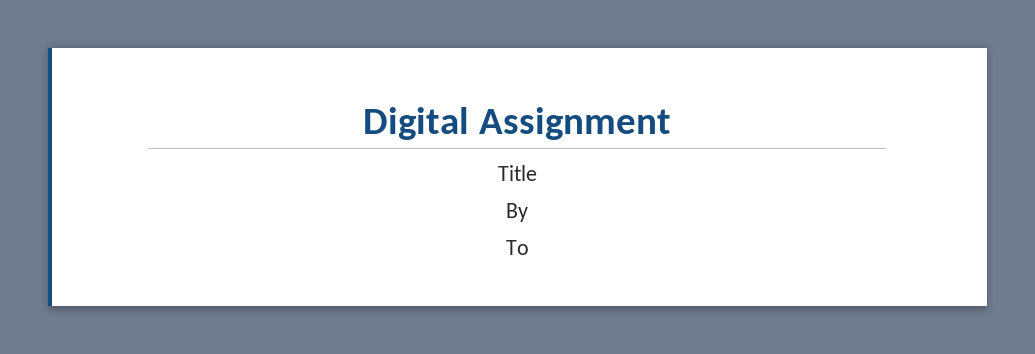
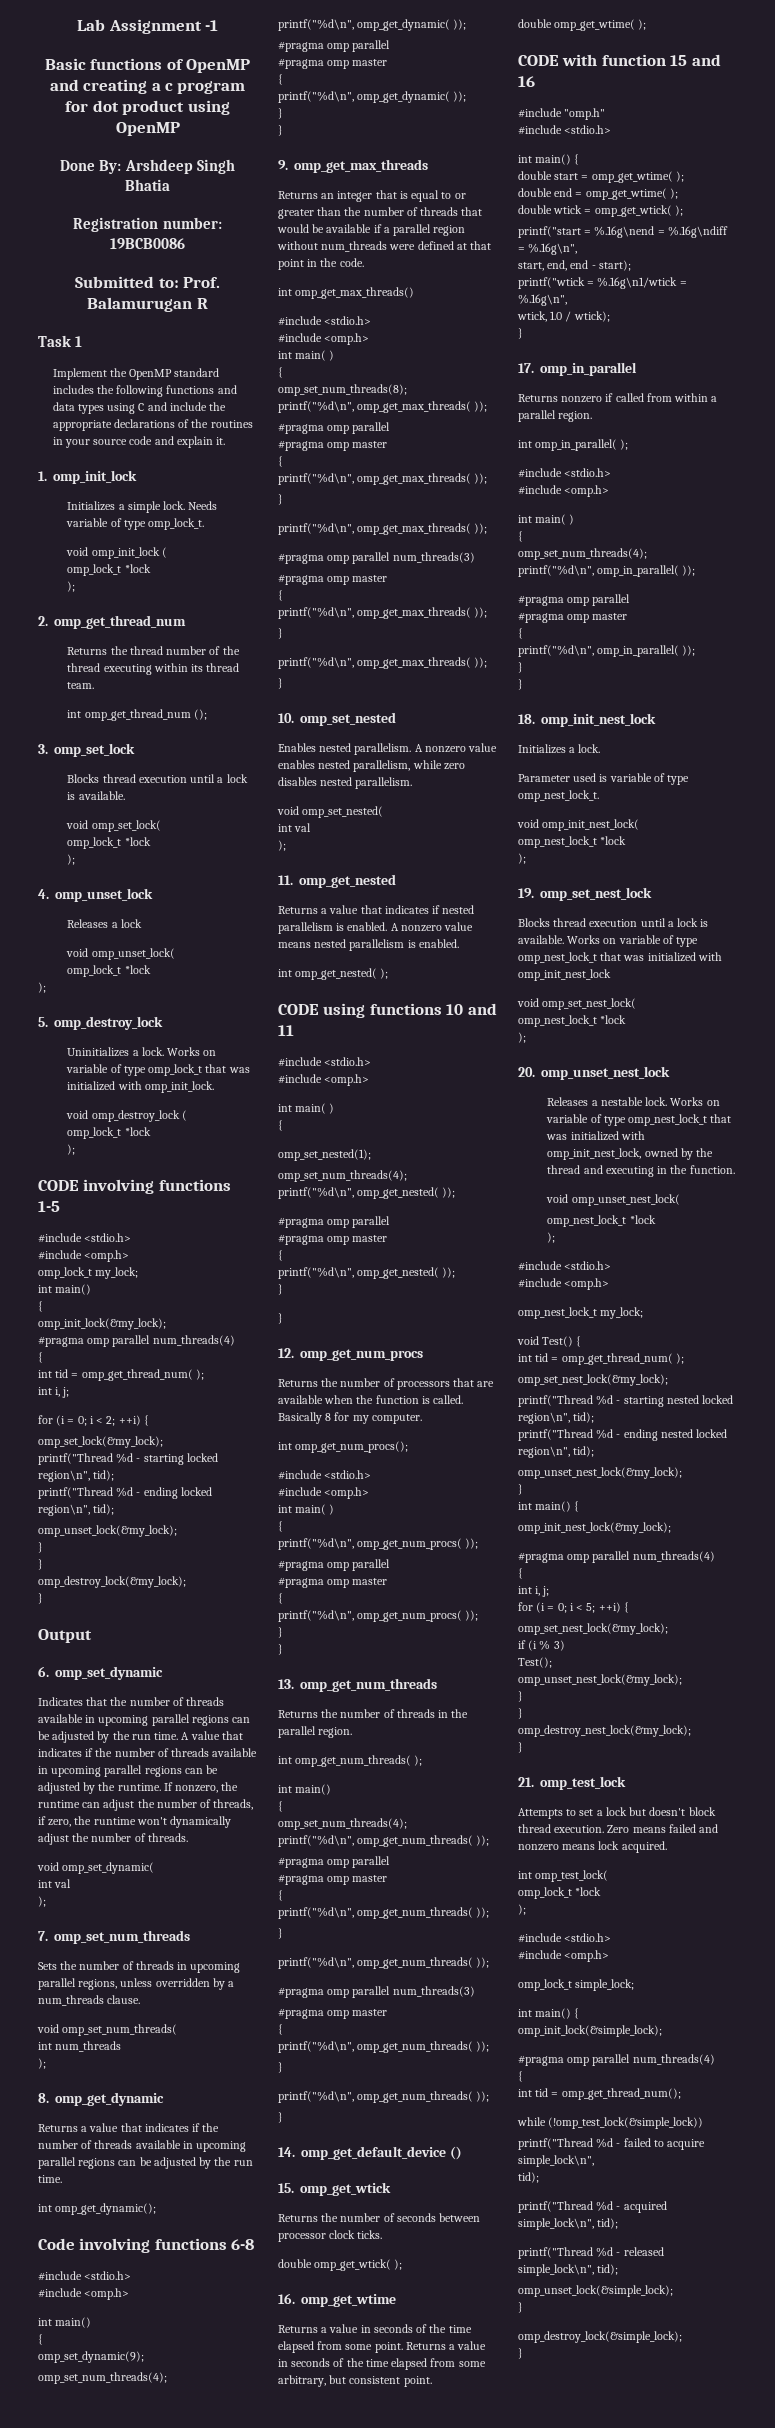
- Digital Assignment
- Title
- By
- To
+ Lab Assignment -1
+ Basic functions of OpenMP and creating a c program for dot product using OpenMP
+ Done By: Arshdeep Singh Bhatia
+ Registration number: 19BCB0086
+ Submitted to: Prof. Balamurugan R
+ Task 1
+ Implement the OpenMP standard includes the following functions and data types using C and include the appropriate declarations of the routines in your source code and explain it.
+ 1. omp_init_lock
+ Initializes a simple lock. Needs variable of type omp_lock_t.
+ void omp_init_lock (
+ omp_lock_t *lock
+ );
+ 2. omp_get_thread_num
+ Returns the thread number of the thread executing within its thread team.
+ int omp_get_thread_num ();
+ 3. omp_set_lock
+ Blocks thread execution until a lock is available.
+ void omp_set_lock(
+ omp_lock_t *lock
+ );
+ 4. omp_unset_lock
+ Releases a lock
+ void omp_unset_lock(
+ omp_lock_t *lock
+ );
+ 5. omp_destroy_lock
+ Uninitializes a lock. Works on variable of type omp_lock_t that was initialized with omp_init_lock.
+ void omp_destroy_lock (
+ omp_lock_t *lock
+ );
+ CODE involving functions 1-5
+ #include <stdio.h>
+ #include <omp.h>
+ omp_lock_t my_lock;
+ int main()
+ {
+ omp_init_lock(&my_lock);
+ #pragma omp parallel num_threads(4)
+ {
+ int tid = omp_get_thread_num( );
+ int i, j;
+ for (i = 0; i < 2; ++i) {
+ omp_set_lock(&my_lock);
+ printf("Thread %d - starting locked region\n", tid);
+ printf("Thread %d - ending locked region\n", tid);
+ omp_unset_lock(&my_lock);
+ }
+ }
+ omp_destroy_lock(&my_lock);
+ }
+ Output
+ 6. omp_set_dynamic
+ Indicates that the number of threads available in upcoming parallel regions can be adjusted by the run time. A value that indicates if the number of threads available in upcoming parallel regions can be adjusted by the runtime. If nonzero, the runtime can adjust the number of threads, if zero, the runtime won't dynamically adjust the number of threads.
+ void omp_set_dynamic(
+ int val
+ );
+ 7. omp_set_num_threads
+ Sets the number of threads in upcoming parallel regions, unless overridden by a num_threads clause.
+ void omp_set_num_threads(
+ int num_threads
+ );
+ 8. omp_get_dynamic
+ Returns a value that indicates if the number of threads available in upcoming parallel regions can be adjusted by the run time.
+ int omp_get_dynamic();
+ Code involving functions 6-8
+ #include <stdio.h>
+ #include <omp.h>
+ int main()
+ {
+ omp_set_dynamic(9);
+ omp_set_num_threads(4);
+ printf("%d\n", omp_get_dynamic( ));
+ #pragma omp parallel
+ #pragma omp master
+ {
+ printf("%d\n", omp_get_dynamic( ));
+ }
+ }
+ 9. omp_get_max_threads
+ Returns an integer that is equal to or greater than the number of threads that would be available if a parallel region without num_threads were defined at that point in the code.
+ int omp_get_max_threads()
+ #include <stdio.h>
+ #include <omp.h>
+ int main( )
+ {
+ omp_set_num_threads(8);
+ printf("%d\n", omp_get_max_threads( ));
+ #pragma omp parallel
+ #pragma omp master
+ {
+ printf("%d\n", omp_get_max_threads( ));
+ }
+ printf("%d\n", omp_get_max_threads( ));
+ #pragma omp parallel num_threads(3)
+ #pragma omp master
+ {
+ printf("%d\n", omp_get_max_threads( ));
+ }
+ printf("%d\n", omp_get_max_threads( ));
+ }
+ 10. omp_set_nested
+ Enables nested parallelism. A nonzero value enables nested parallelism, while zero disables nested parallelism.
+ void omp_set_nested(
+ int val
+ );
+ 11. omp_get_nested
+ Returns a value that indicates if nested parallelism is enabled. A nonzero value means nested parallelism is enabled.
+ int omp_get_nested( );
+ CODE using functions 10 and 11
+ #include <stdio.h>
+ #include <omp.h>
+ int main( )
+ {
+ omp_set_nested(1);
+ omp_set_num_threads(4);
+ printf("%d\n", omp_get_nested( ));
+ #pragma omp parallel
+ #pragma omp master
+ {
+ printf("%d\n", omp_get_nested( ));
+ }
+ }
+ 12. omp_get_num_procs
+ Returns the number of processors that are available when the function is called. Basically 8 for my computer.
+ int omp_get_num_procs();
+ #include <stdio.h>
+ #include <omp.h>
+ int main( )
+ {
+ printf("%d\n", omp_get_num_procs( ));
+ #pragma omp parallel
+ #pragma omp master
+ {
+ printf("%d\n", omp_get_num_procs( ));
+ }
+ }
+ 13. omp_get_num_threads
+ Returns the number of threads in the parallel region.
+ int omp_get_num_threads( );
+ int main()
+ {
+ omp_set_num_threads(4);
+ printf("%d\n", omp_get_num_threads( ));
+ #pragma omp parallel
+ #pragma omp master
+ {
+ printf("%d\n", omp_get_num_threads( ));
+ }
+ printf("%d\n", omp_get_num_threads( ));
+ #pragma omp parallel num_threads(3)
+ #pragma omp master
+ {
+ printf("%d\n", omp_get_num_threads( ));
+ }
+ printf("%d\n", omp_get_num_threads( ));
+ }
+ 14. omp_get_default_device ()
+ 15. omp_get_wtick
+ Returns the number of seconds between processor clock ticks.
+ double omp_get_wtick( );
+ 16. omp_get_wtime
+ Returns a value in seconds of the time elapsed from some point. Returns a value in seconds of the time elapsed from some arbitrary, but consistent point.
+ double omp_get_wtime( );
+ CODE with function 15 and 16
+ #include "omp.h"
+ #include <stdio.h>
+ int main() {
+ double start = omp_get_wtime( );
+ double end = omp_get_wtime( );
+ double wtick = omp_get_wtick( );
+ printf("start = %.16g\nend = %.16g\ndiff = %.16g\n",
+ start, end, end - start);
+ printf("wtick = %.16g\n1/wtick = %.16g\n",
+ wtick, 1.0 / wtick);
+ }
+ 17. omp_in_parallel
+ Returns nonzero if called from within a parallel region.
+ int omp_in_parallel( );
+ #include <stdio.h>
+ #include <omp.h>
+ int main( )
+ {
+ omp_set_num_threads(4);
+ printf("%d\n", omp_in_parallel( ));
+ #pragma omp parallel
+ #pragma omp master
+ {
+ printf("%d\n", omp_in_parallel( ));
+ }
+ }
+ 18. omp_init_nest_lock
+ Initializes a lock.
+ Parameter used is variable of type omp_nest_lock_t.
+ void omp_init_nest_lock(
+ omp_nest_lock_t *lock
+ );
+ 19. omp_set_nest_lock
+ Blocks thread execution until a lock is available. Works on variable of type omp_nest_lock_t that was initialized with omp_init_nest_lock
+ void omp_set_nest_lock(
+ omp_nest_lock_t *lock
+ );
+ 20. omp_unset_nest_lock
+ Releases a nestable lock. Works on variable of type omp_nest_lock_t that was initialized with omp_init_nest_lock, owned by the thread and executing in the function.
+ void omp_unset_nest_lock(
+ omp_nest_lock_t *lock
+ );
+ #include <stdio.h>
+ #include <omp.h>
+ omp_nest_lock_t my_lock;
+ void Test() {
+ int tid = omp_get_thread_num( );
+ omp_set_nest_lock(&my_lock);
+ printf("Thread %d - starting nested locked region\n", tid);
+ printf("Thread %d - ending nested locked region\n", tid);
+ omp_unset_nest_lock(&my_lock);
+ }
+ int main() {
+ omp_init_nest_lock(&my_lock);
+ #pragma omp parallel num_threads(4)
+ {
+ int i, j;
+ for (i = 0; i < 5; ++i) {
+ omp_set_nest_lock(&my_lock);
+ if (i % 3)
+ Test();
+ omp_unset_nest_lock(&my_lock);
+ }
+ }
+ omp_destroy_nest_lock(&my_lock);
+ }
+ 21. omp_test_lock
+ Attempts to set a lock but doesn't block thread execution. Zero means failed and nonzero means lock acquired.
+ int omp_test_lock(
+ omp_lock_t *lock
+ );
+ #include <stdio.h>
+ #include <omp.h>
+ omp_lock_t simple_lock;
+ int main() {
+ omp_init_lock(&simple_lock);
+ #pragma omp parallel num_threads(4)
+ {
+ int tid = omp_get_thread_num();
+ while (!omp_test_lock(&simple_lock))
+ printf("Thread %d - failed to acquire simple_lock\n",
+ tid);
+ printf("Thread %d - acquired simple_lock\n", tid);
+ printf("Thread %d - released simple_lock\n", tid);
+ omp_unset_lock(&simple_lock);
+ }
+ omp_destroy_lock(&simple_lock);
+ }

